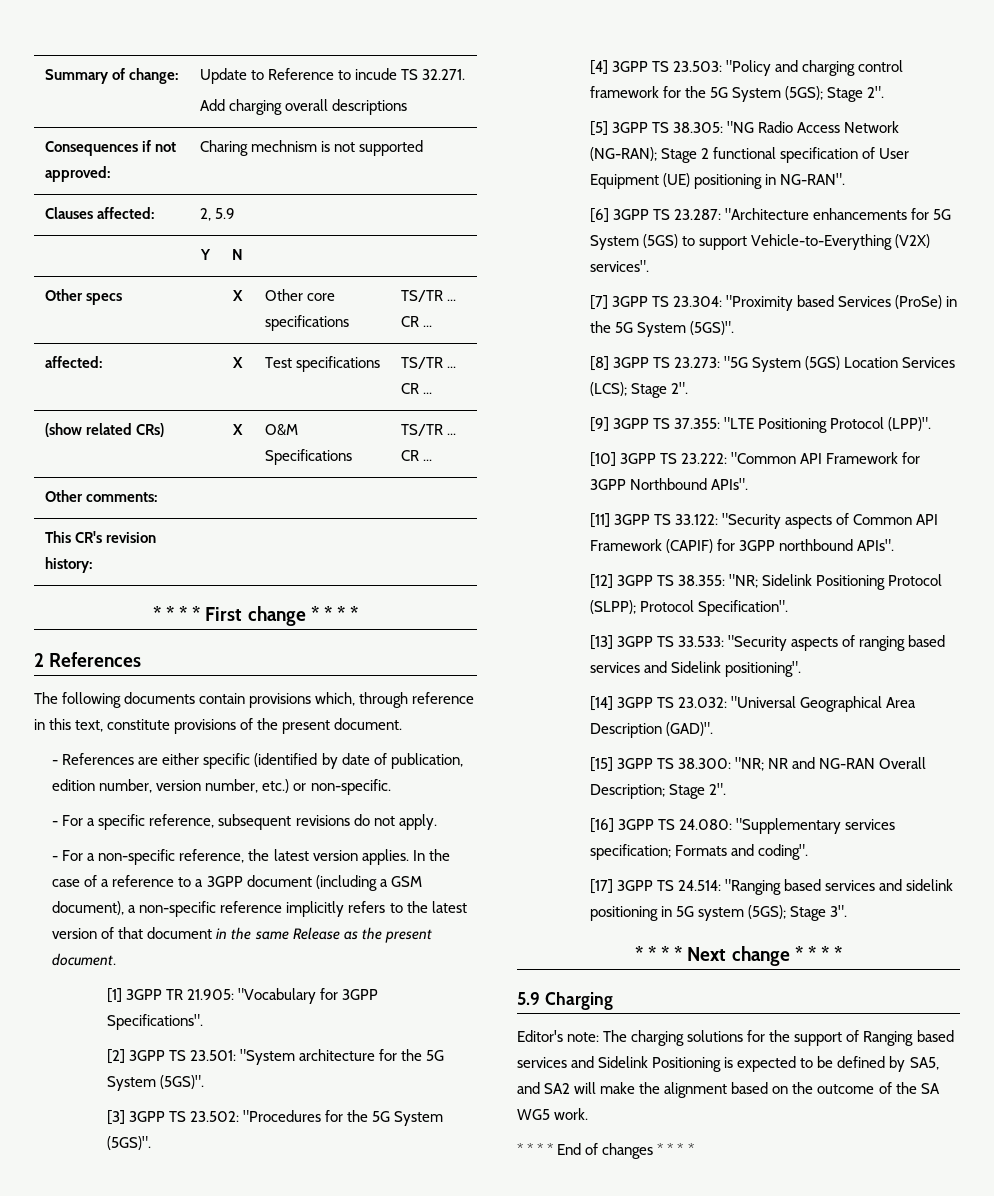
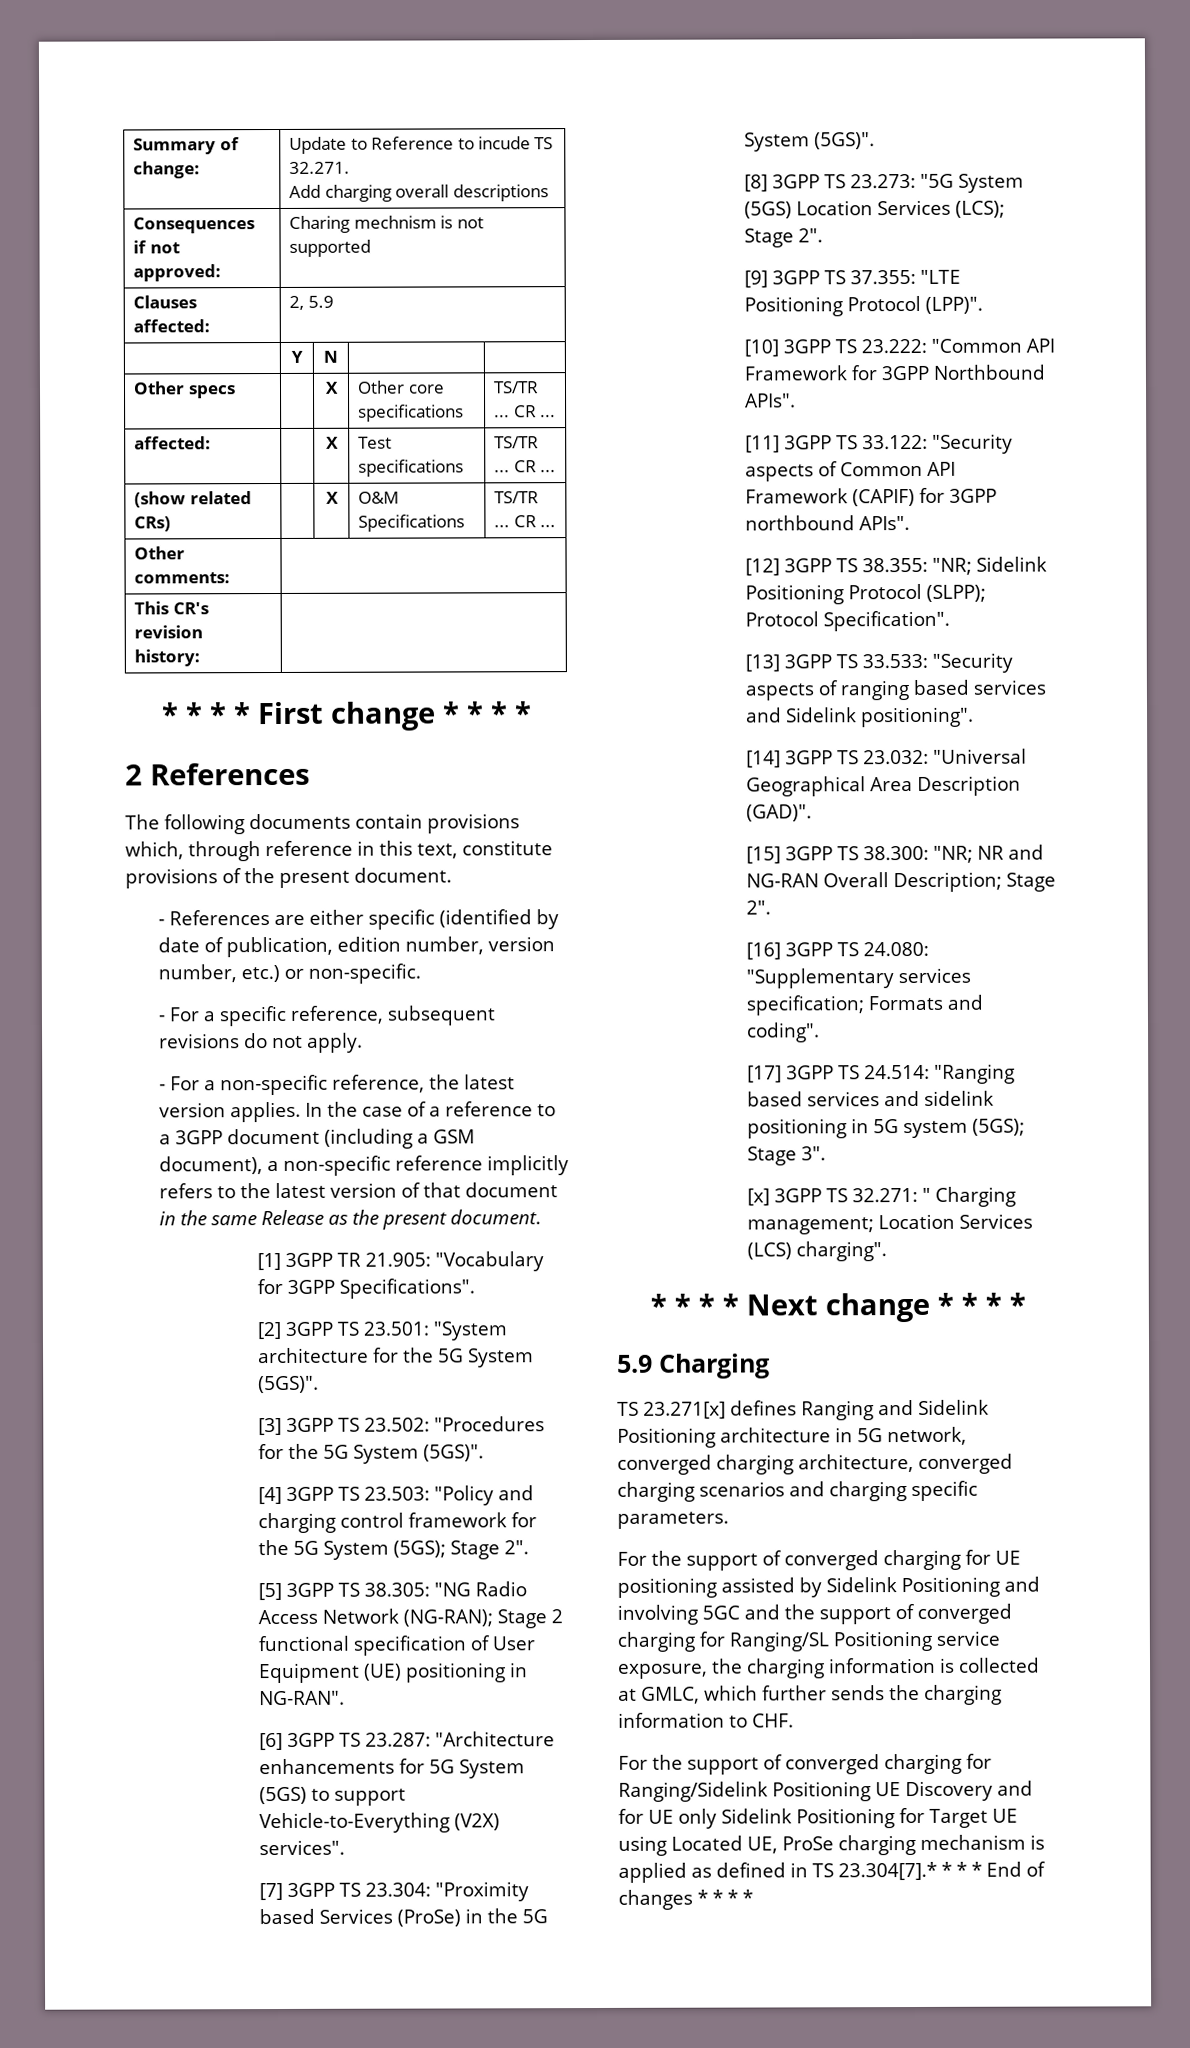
+ [x] 3GPP TS 32.271: " Charging management; Location Services (LCS) charging".
- Editor's note: The charging solutions for the support of Ranging based services and Sidelink Positioning is expected to be defined by SA5, and SA2 will make the alignment based on the outcome of the SA WG5 work.
- * * * * End of changes * * * *
+ TS 23.271[x] defines Ranging and Sidelink Positioning architecture in 5G network, converged charging architecture, converged charging scenarios and charging specific parameters.
+ For the support of converged charging for UE positioning assisted by Sidelink Positioning and involving 5GC and the support of converged charging for Ranging/SL Positioning service exposure, the charging information is collected at GMLC, which further sends the charging information to CHF.
+ For the support of converged charging for Ranging/Sidelink Positioning UE Discovery and for UE only Sidelink Positioning for Target UE using Located UE, ProSe charging mechanism is applied as defined in TS 23.304[7].* * * * End of changes * * * *

